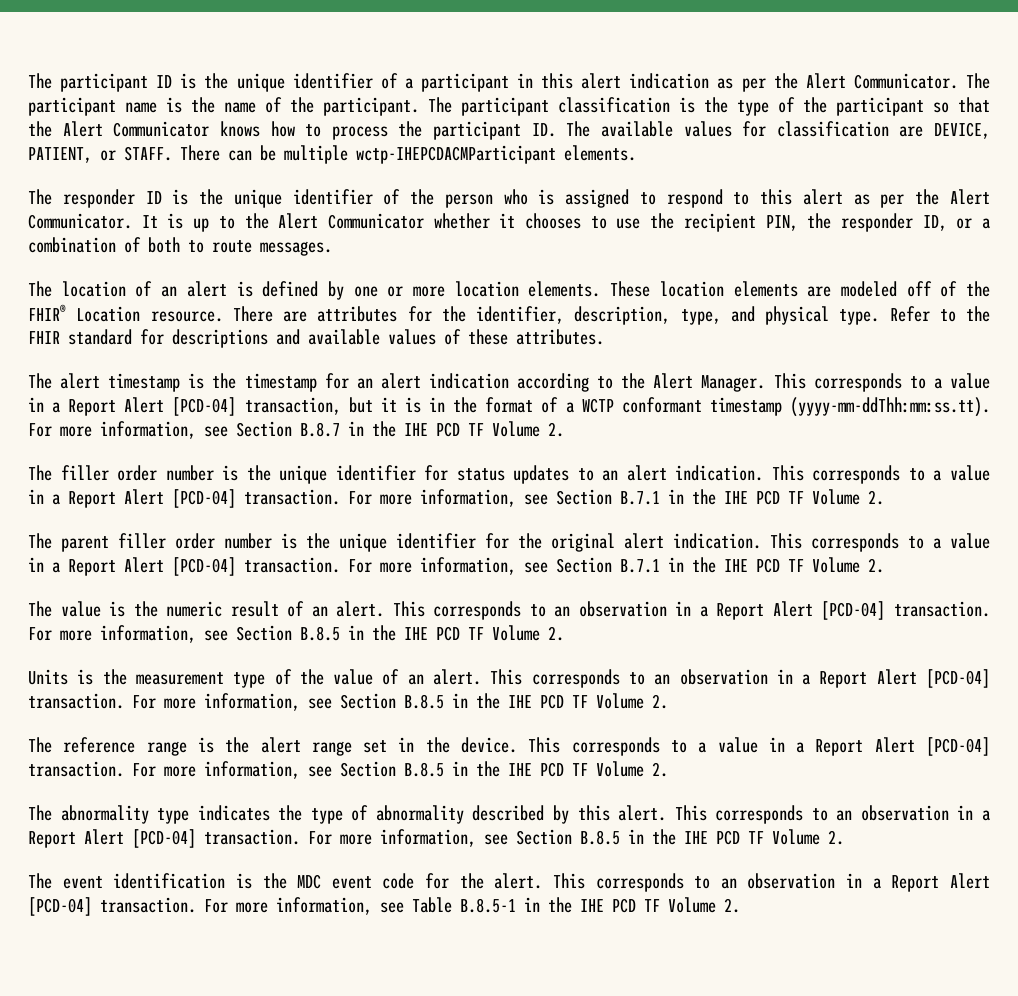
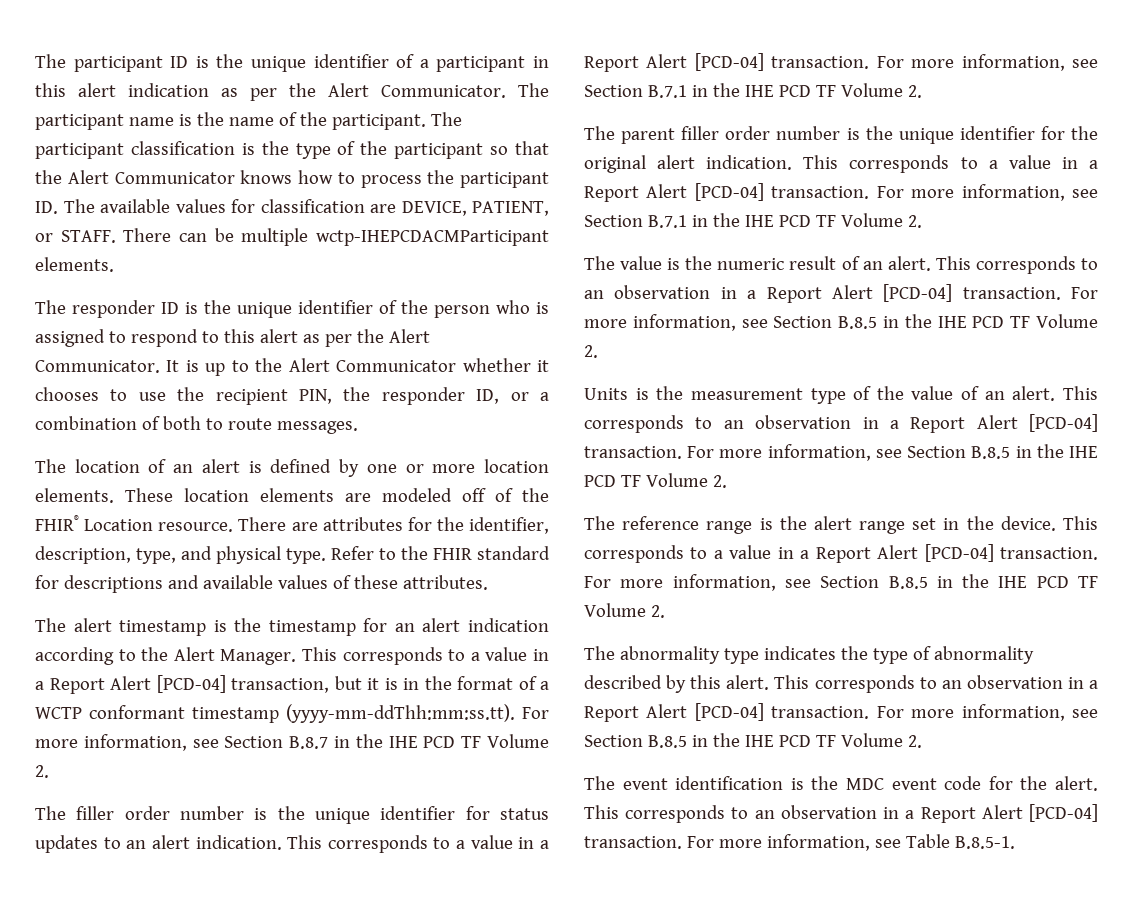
- For more information, see Table B.8.5-1 in the IHE PCD TF Volume 2.
+ For more information, see Table B.8.5-1.

